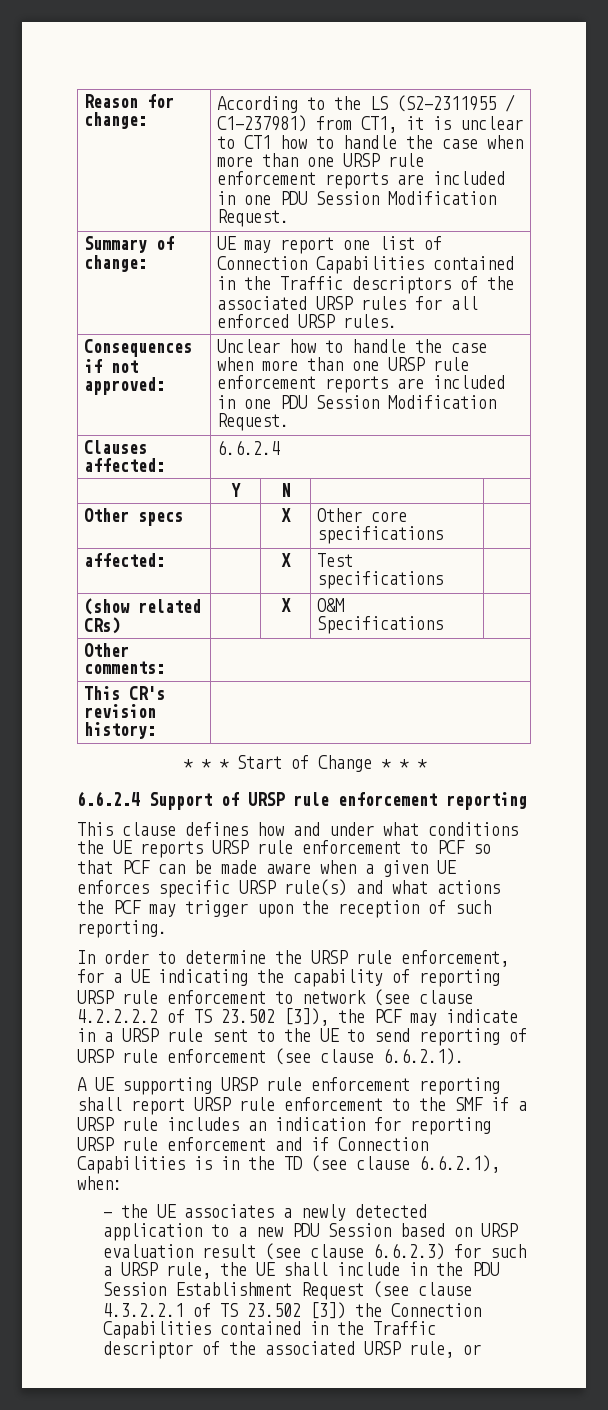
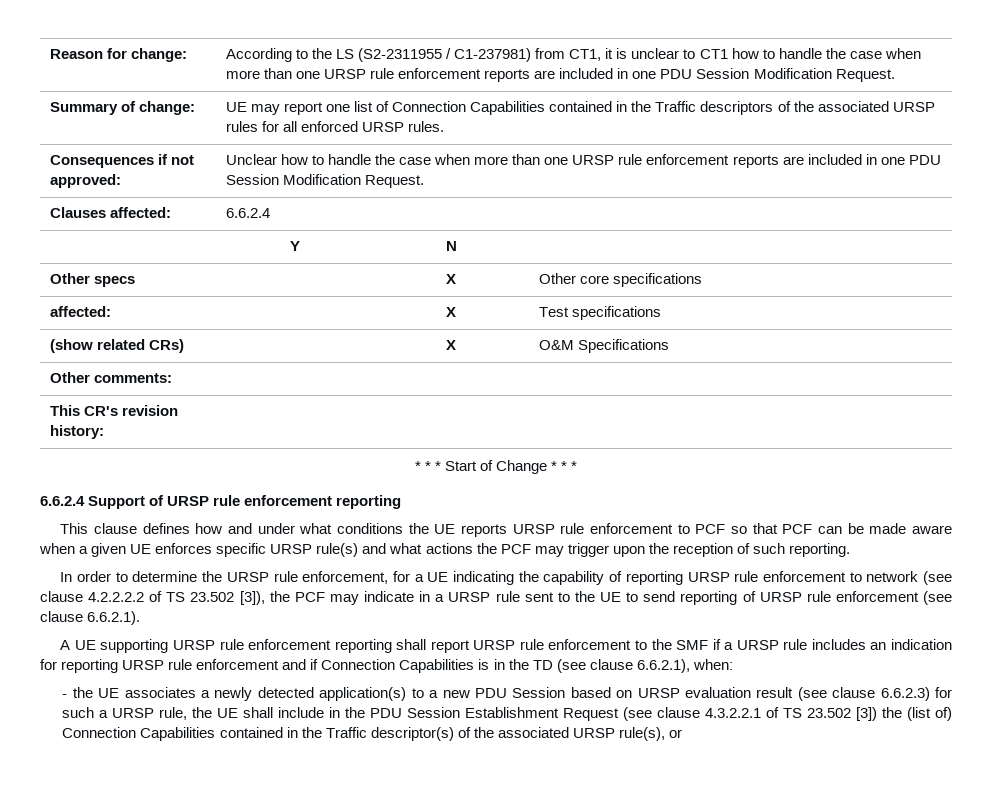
- - the UE associates a newly detected application to a new PDU Session based on URSP evaluation result (see clause 6.6.2.3) for such a URSP rule, the UE shall include in the PDU Session Establishment Request (see clause 4.3.2.2.1 of TS 23.502 [3]) the Connection Capabilities contained in the Traffic descriptor of the associated URSP rule, or
+ - the UE associates a newly detected application(s) to a new PDU Session based on URSP evaluation result (see clause 6.6.2.3) for such a URSP rule, the UE shall include in the PDU Session Establishment Request (see clause 4.3.2.2.1 of TS 23.502 [3]) the (list of) Connection Capabilities contained in the Traffic descriptor(s) of the associated URSP rule(s), or

